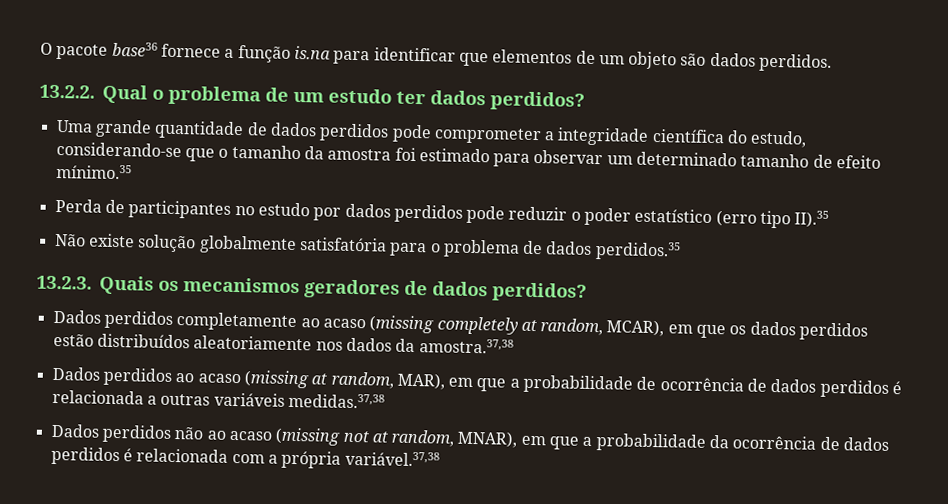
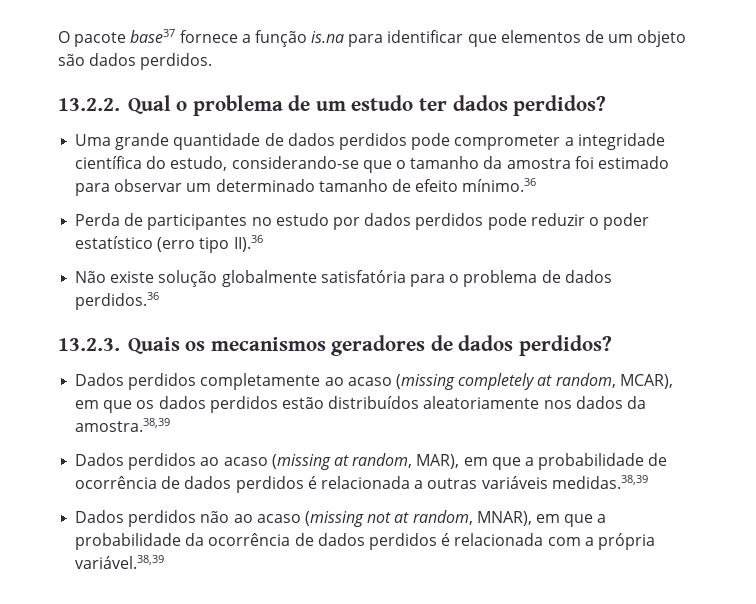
- O pacote base36 fornece a função is.na para identificar que elementos de um objeto são dados perdidos.
+ O pacote base37 fornece a função is.na para identificar que elementos de um objeto são dados perdidos.
- Uma grande quantidade de dados perdidos pode comprometer a integridade científica do estudo, considerando-se que o tamanho da amostra foi estimado para observar um determinado tamanho de efeito mínimo.35
+ Uma grande quantidade de dados perdidos pode comprometer a integridade científica do estudo, considerando-se que o tamanho da amostra foi estimado para observar um determinado tamanho de efeito mínimo.36
- Perda de participantes no estudo por dados perdidos pode reduzir o poder estatístico (erro tipo II).35
+ Perda de participantes no estudo por dados perdidos pode reduzir o poder estatístico (erro tipo II).36
- Não existe solução globalmente satisfatória para o problema de dados perdidos.35
+ Não existe solução globalmente satisfatória para o problema de dados perdidos.36
- Dados perdidos completamente ao acaso (missing completely at random, MCAR), em que os dados perdidos estão distribuídos aleatoriamente nos dados da amostra.37,38
+ Dados perdidos completamente ao acaso (missing completely at random, MCAR), em que os dados perdidos estão distribuídos aleatoriamente nos dados da amostra.38,39
- Dados perdidos ao acaso (missing at random, MAR), em que a probabilidade de ocorrência de dados perdidos é relacionada a outras variáveis medidas.37,38
+ Dados perdidos ao acaso (missing at random, MAR), em que a probabilidade de ocorrência de dados perdidos é relacionada a outras variáveis medidas.38,39
- Dados perdidos não ao acaso (missing not at random, MNAR), em que a probabilidade da ocorrência de dados perdidos é relacionada com a própria variável.37,38
+ Dados perdidos não ao acaso (missing not at random, MNAR), em que a probabilidade da ocorrência de dados perdidos é relacionada com a própria variável.38,39

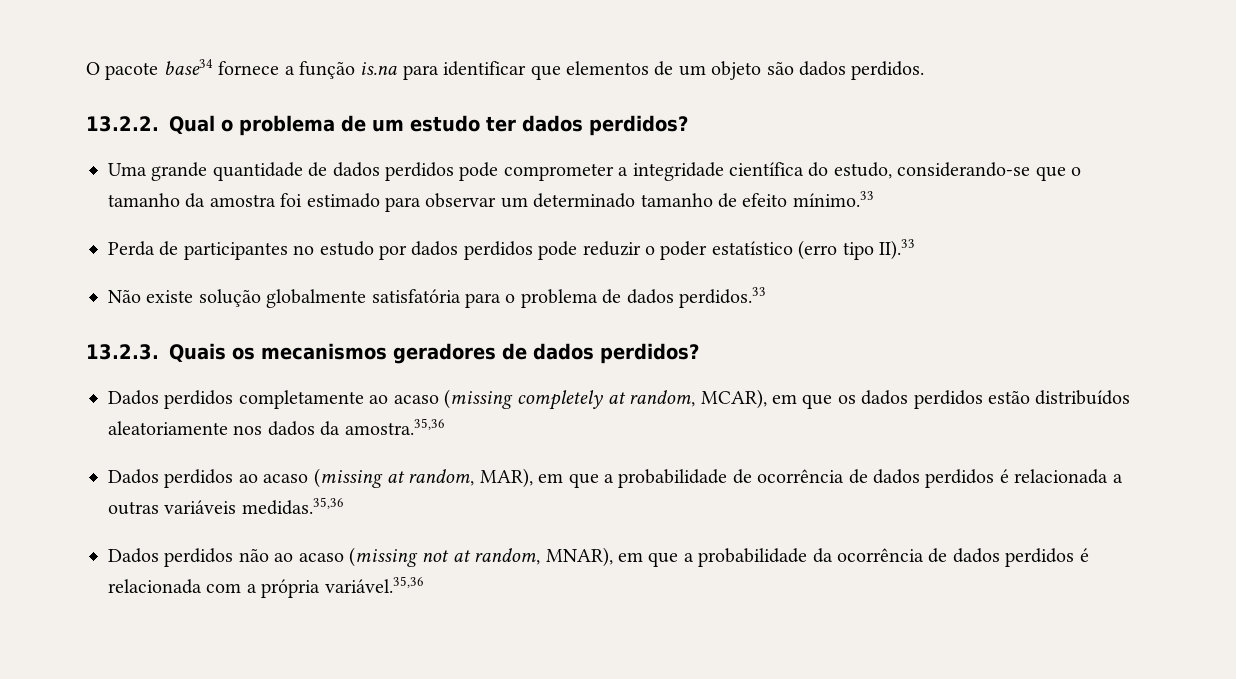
- O pacote base37 fornece a função is.na para identificar que elementos de um objeto são dados perdidos.
+ O pacote base34 fornece a função is.na para identificar que elementos de um objeto são dados perdidos.
- Uma grande quantidade de dados perdidos pode comprometer a integridade científica do estudo, considerando-se que o tamanho da amostra foi estimado para observar um determinado tamanho de efeito mínimo.36
+ Uma grande quantidade de dados perdidos pode comprometer a integridade científica do estudo, considerando-se que o tamanho da amostra foi estimado para observar um determinado tamanho de efeito mínimo.33
- Perda de participantes no estudo por dados perdidos pode reduzir o poder estatístico (erro tipo II).36
+ Perda de participantes no estudo por dados perdidos pode reduzir o poder estatístico (erro tipo II).33
- Não existe solução globalmente satisfatória para o problema de dados perdidos.36
+ Não existe solução globalmente satisfatória para o problema de dados perdidos.33
- Dados perdidos completamente ao acaso (missing completely at random, MCAR), em que os dados perdidos estão distribuídos aleatoriamente nos dados da amostra.38,39
+ Dados perdidos completamente ao acaso (missing completely at random, MCAR), em que os dados perdidos estão distribuídos aleatoriamente nos dados da amostra.35,36
- Dados perdidos ao acaso (missing at random, MAR), em que a probabilidade de ocorrência de dados perdidos é relacionada a outras variáveis medidas.38,39
+ Dados perdidos ao acaso (missing at random, MAR), em que a probabilidade de ocorrência de dados perdidos é relacionada a outras variáveis medidas.35,36
- Dados perdidos não ao acaso (missing not at random, MNAR), em que a probabilidade da ocorrência de dados perdidos é relacionada com a própria variável.38,39
+ Dados perdidos não ao acaso (missing not at random, MNAR), em que a probabilidade da ocorrência de dados perdidos é relacionada com a própria variável.35,36

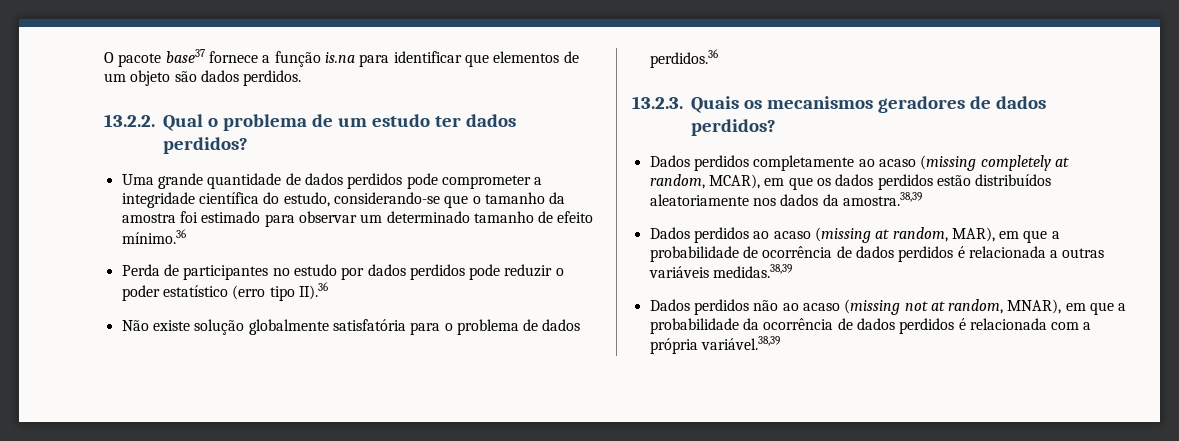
- O pacote base34 fornece a função is.na para identificar que elementos de um objeto são dados perdidos.
+ O pacote base37 fornece a função is.na para identificar que elementos de um objeto são dados perdidos.
- Uma grande quantidade de dados perdidos pode comprometer a integridade científica do estudo, considerando-se que o tamanho da amostra foi estimado para observar um determinado tamanho de efeito mínimo.33
+ Uma grande quantidade de dados perdidos pode comprometer a integridade científica do estudo, considerando-se que o tamanho da amostra foi estimado para observar um determinado tamanho de efeito mínimo.36
- Perda de participantes no estudo por dados perdidos pode reduzir o poder estatístico (erro tipo II).33
+ Perda de participantes no estudo por dados perdidos pode reduzir o poder estatístico (erro tipo II).36
- Não existe solução globalmente satisfatória para o problema de dados perdidos.33
+ Não existe solução globalmente satisfatória para o problema de dados perdidos.36
- Dados perdidos completamente ao acaso (missing completely at random, MCAR), em que os dados perdidos estão distribuídos aleatoriamente nos dados da amostra.35,36
+ Dados perdidos completamente ao acaso (missing completely at random, MCAR), em que os dados perdidos estão distribuídos aleatoriamente nos dados da amostra.38,39
- Dados perdidos ao acaso (missing at random, MAR), em que a probabilidade de ocorrência de dados perdidos é relacionada a outras variáveis medidas.35,36
+ Dados perdidos ao acaso (missing at random, MAR), em que a probabilidade de ocorrência de dados perdidos é relacionada a outras variáveis medidas.38,39
- Dados perdidos não ao acaso (missing not at random, MNAR), em que a probabilidade da ocorrência de dados perdidos é relacionada com a própria variável.35,36
+ Dados perdidos não ao acaso (missing not at random, MNAR), em que a probabilidade da ocorrência de dados perdidos é relacionada com a própria variável.38,39

